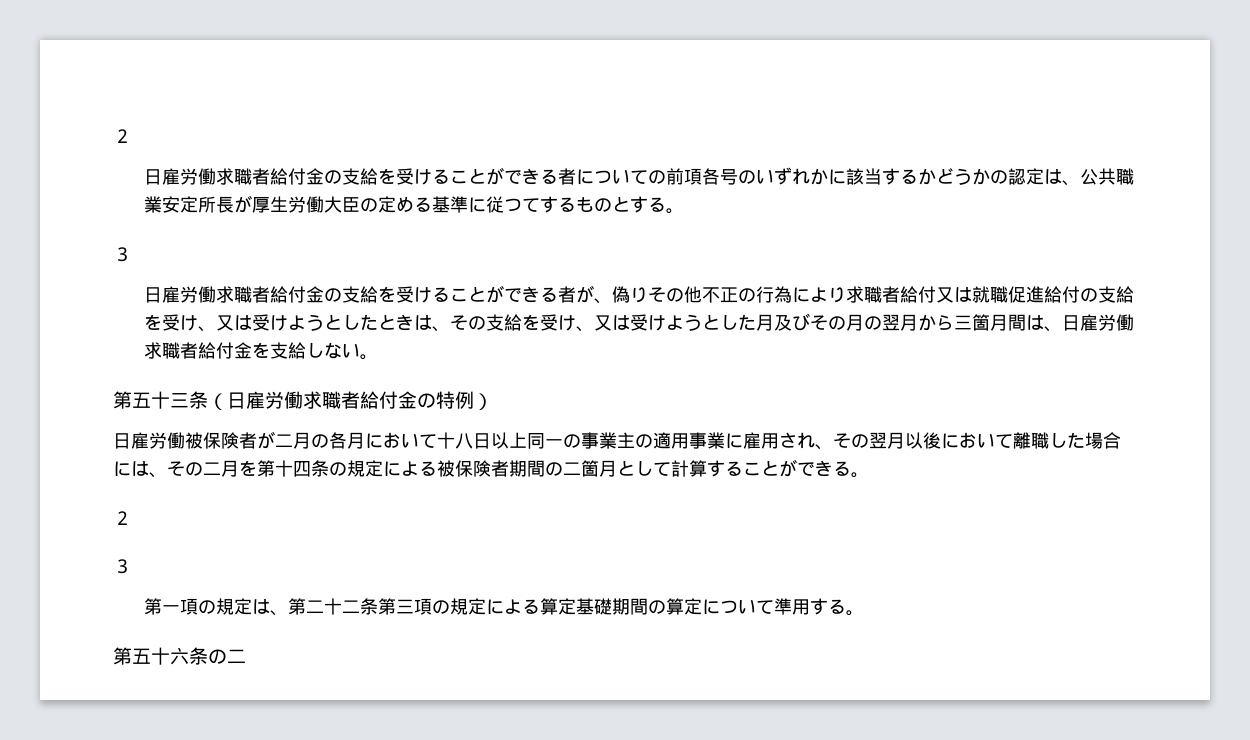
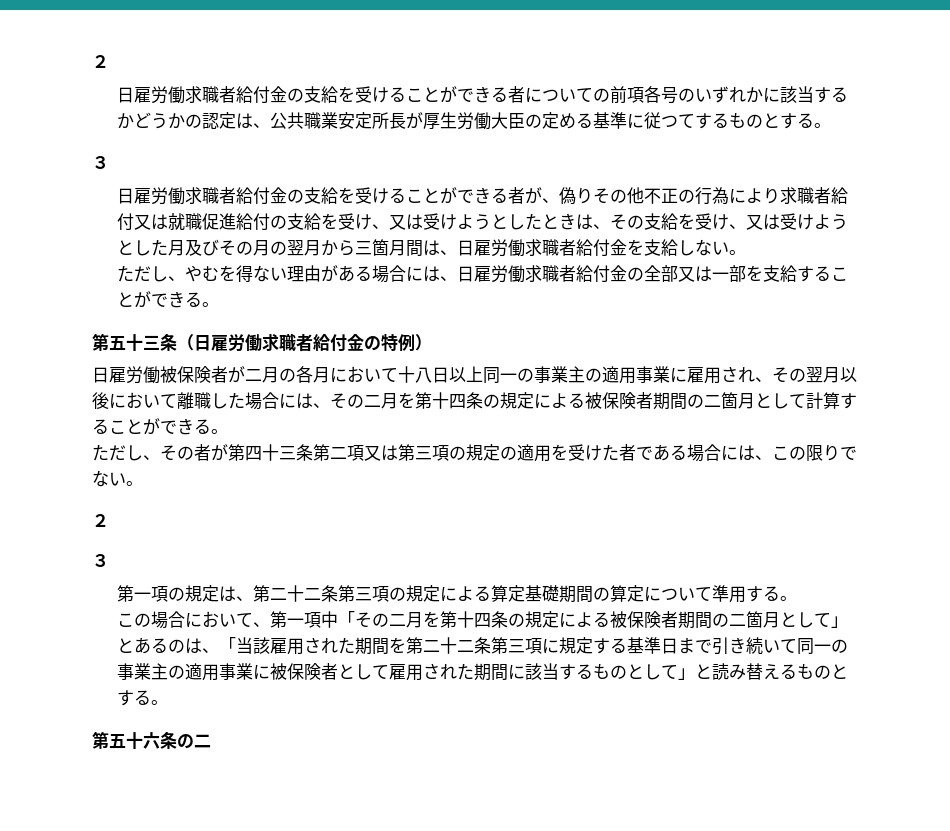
+ ただし、やむを得ない理由がある場合には、日雇労働求職者給付金の全部又は一部を支給することができる。
+ ただし、その者が第四十三条第二項又は第三項の規定の適用を受けた者である場合には、この限りでない。
+ この場合において、第一項中「その二月を第十四条の規定による被保険者期間の二箇月として」とあるのは、「当該雇用された期間を第二十二条第三項に規定する基準日まで引き続いて同一の事業主の適用事業に被保険者として雇用された期間に該当するものとして」と読み替えるものとする。

